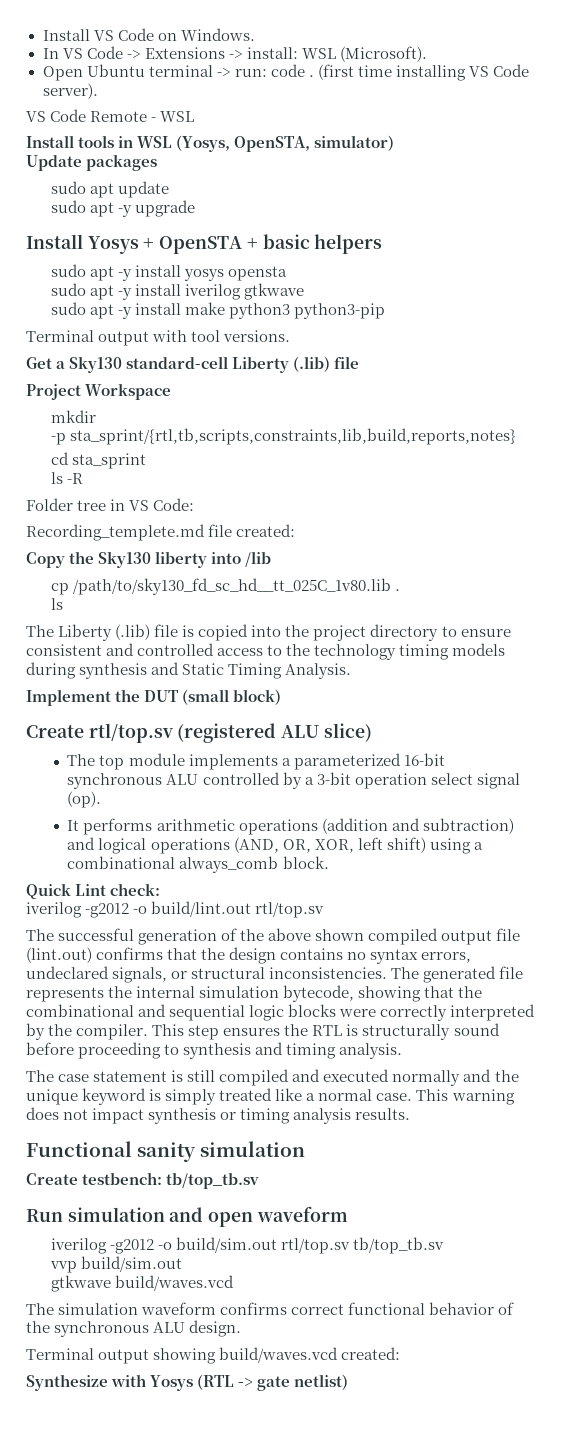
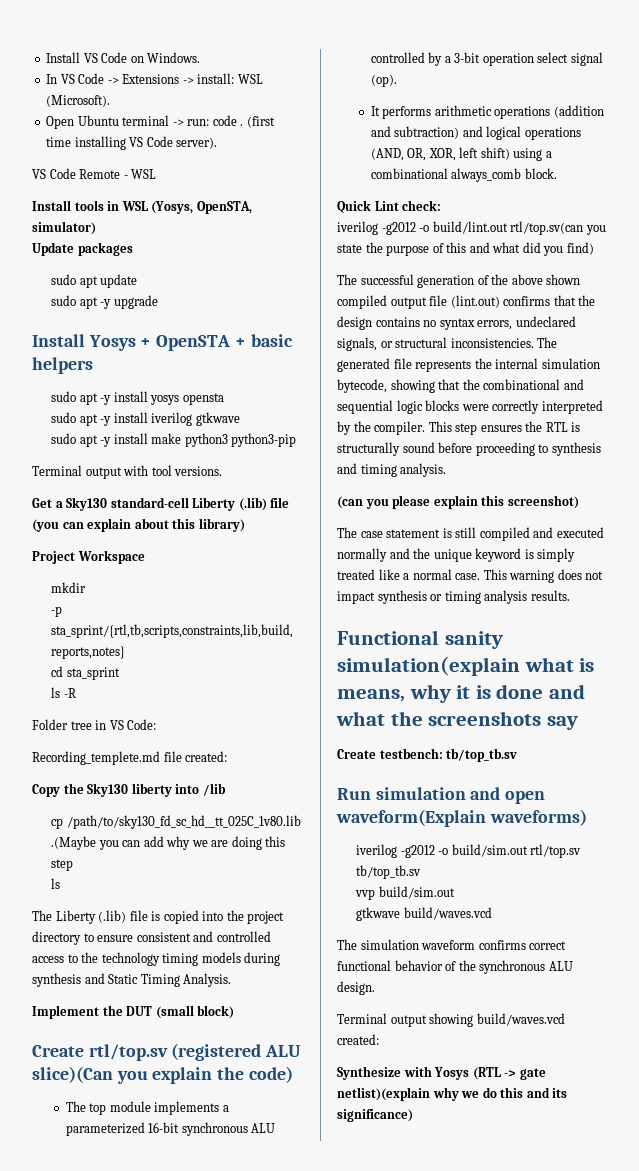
- Get a Sky130 standard-cell Liberty (.lib) file
+ Get a Sky130 standard-cell Liberty (.lib) file (you can explain about this library)
- cp /path/to/sky130_fd_sc_hd__tt_025C_1v80.lib .
+ cp /path/to/sky130_fd_sc_hd__tt_025C_1v80.lib .(Maybe you can add why we are doing this step
- Create rtl/top.sv (registered ALU slice)
+ Create rtl/top.sv (registered ALU slice)(Can you explain the code)
- iverilog -g2012 -o build/lint.out rtl/top.sv
+ iverilog -g2012 -o build/lint.out rtl/top.sv(can you state the purpose of this and what did you find)
+ (can you please explain this screenshot)
- Functional sanity simulation
+ Functional sanity simulation(explain what is means, why it is done and what the screenshots say
- Run simulation and open waveform
+ Run simulation and open waveform(Explain waveforms)
- Synthesize with Yosys (RTL -> gate netlist)
+ Synthesize with Yosys (RTL -> gate netlist)(explain why we do this and its significance)

